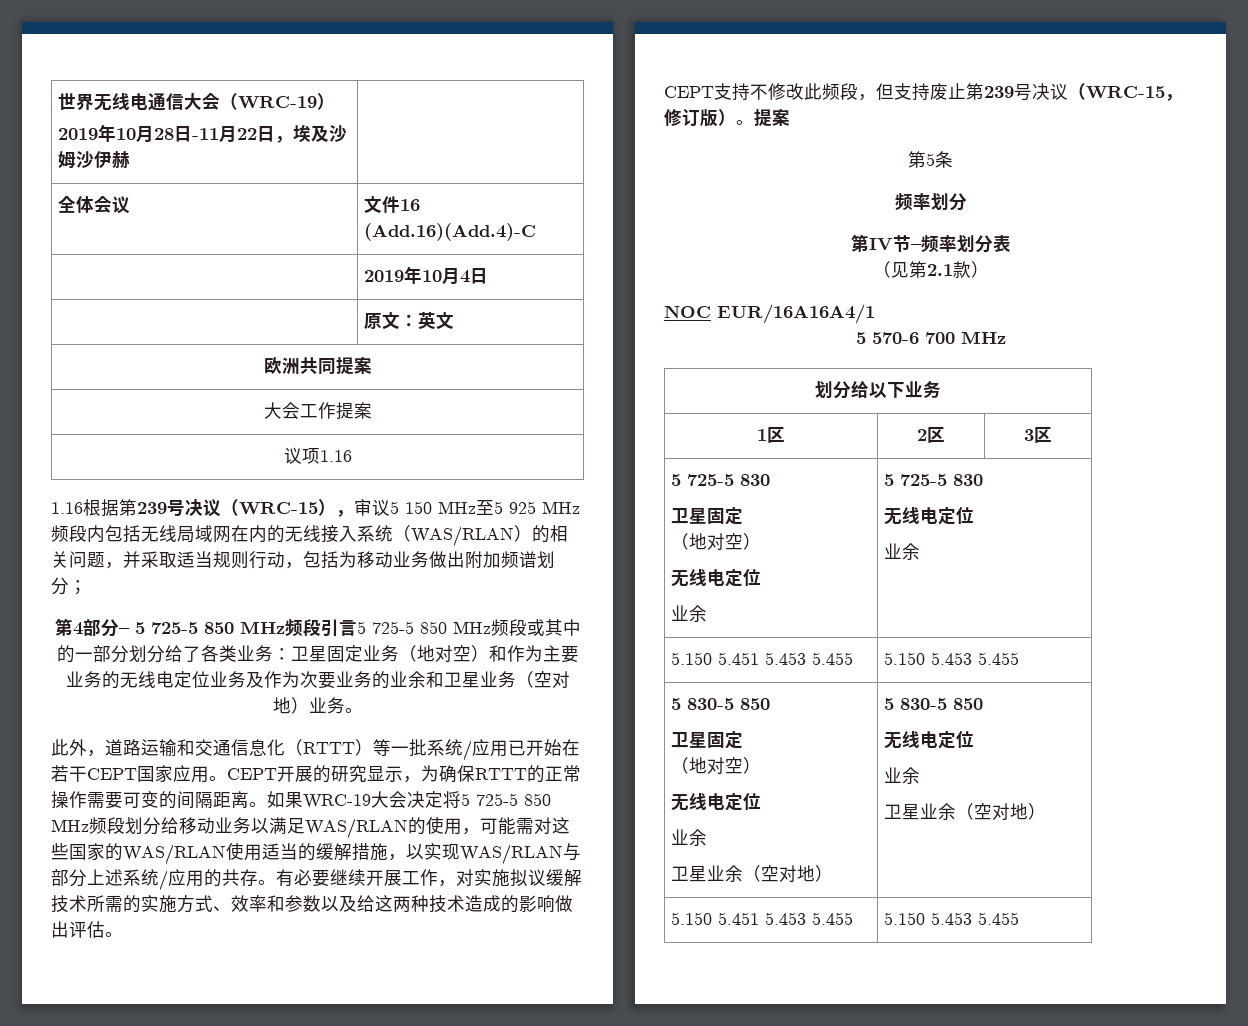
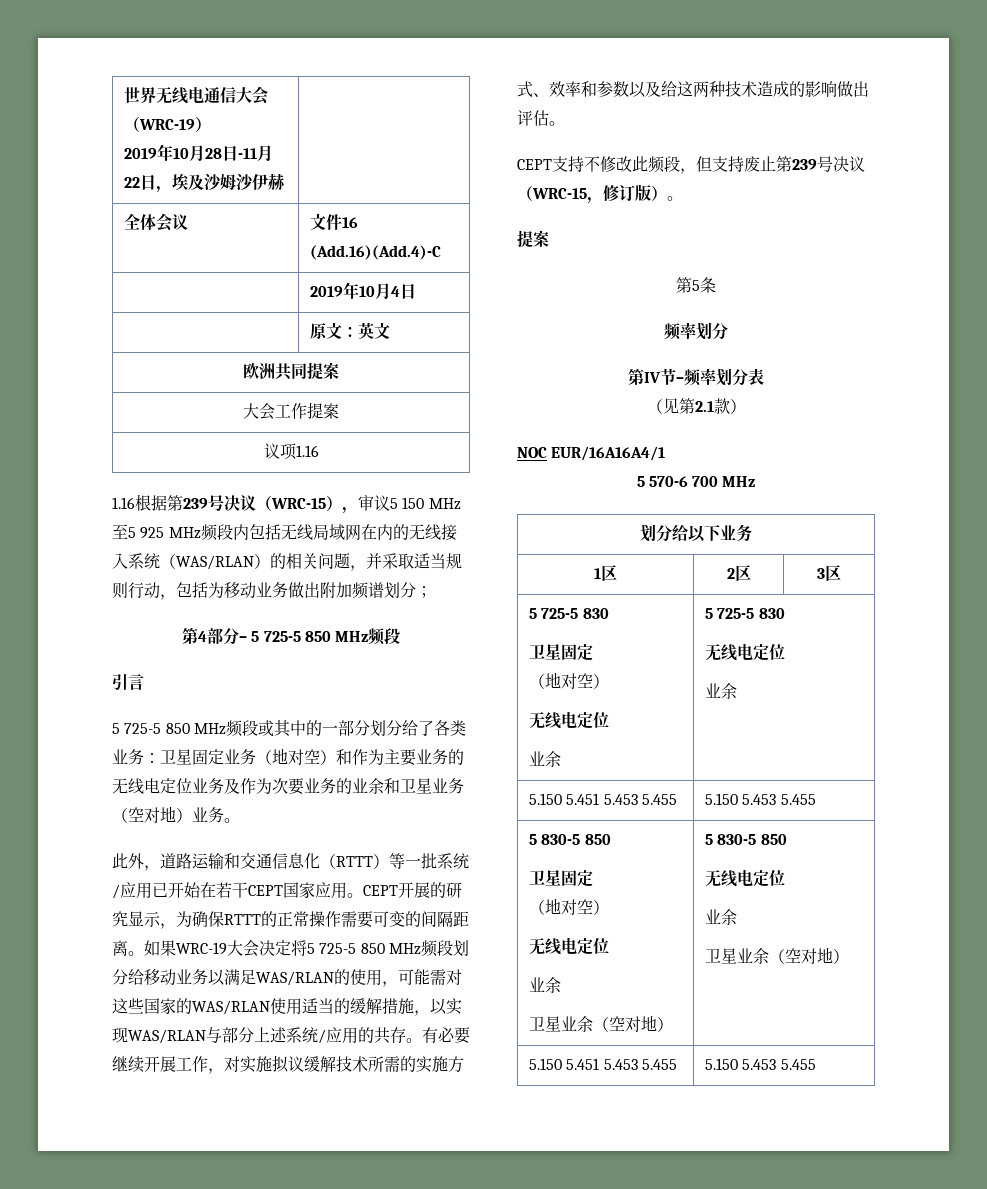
- 第4部分– 5 725-5 850 MHz频段引言5 725-5 850 MHz频段或其中的一部分划分给了各类业务：卫星固定业务（地对空）和作为主要业务的无线电定位业务及作为次要业务的业余和卫星业务（空对地）业务。
+ 第4部分– 5 725-5 850 MHz频段
+ 引言
+ 5 725-5 850 MHz频段或其中的一部分划分给了各类业务：卫星固定业务（地对空）和作为主要业务的无线电定位业务及作为次要业务的业余和卫星业务（空对地）业务。
- CEPT支持不修改此频段，但支持废止第239号决议（WRC-15，修订版）。提案
+ CEPT支持不修改此频段，但支持废止第239号决议（WRC-15，修订版）。
+ 提案

